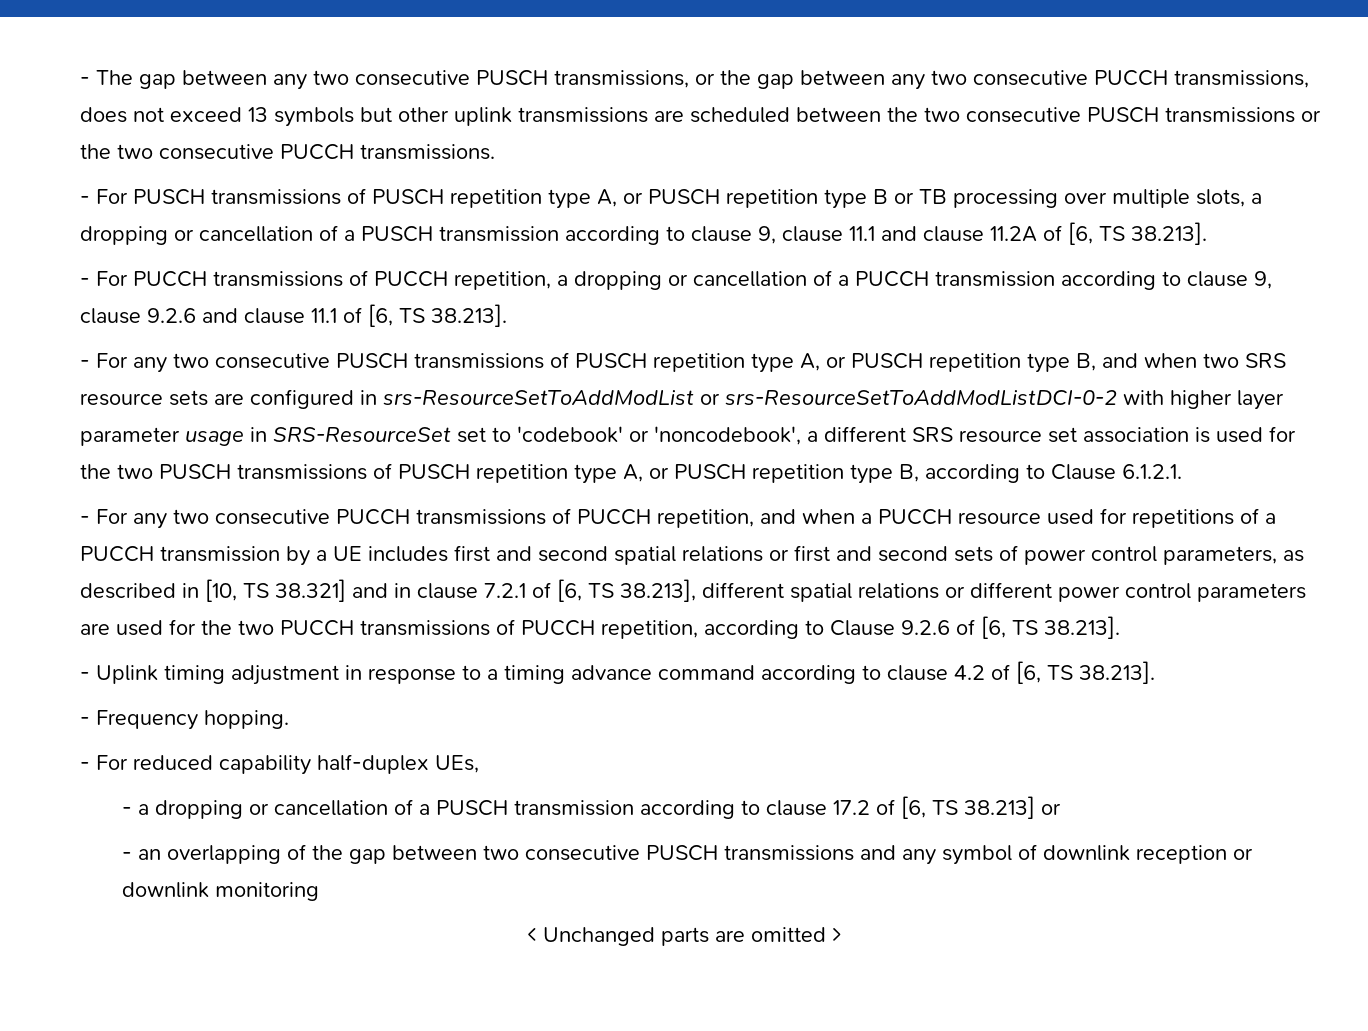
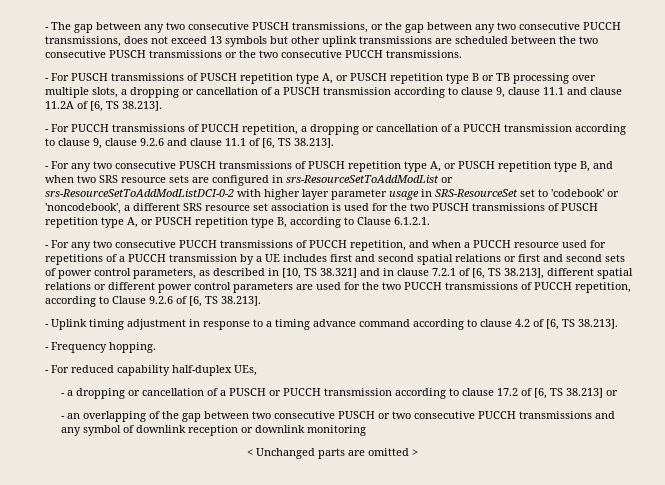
- - a dropping or cancellation of a PUSCH transmission according to clause 17.2 of [6, TS 38.213] or
+ - a dropping or cancellation of a PUSCH or PUCCH transmission according to clause 17.2 of [6, TS 38.213] or
- - an overlapping of the gap between two consecutive PUSCH transmissions and any symbol of downlink reception or downlink monitoring
+ - an overlapping of the gap between two consecutive PUSCH or two consecutive PUCCH transmissions and any symbol of downlink reception or downlink monitoring

